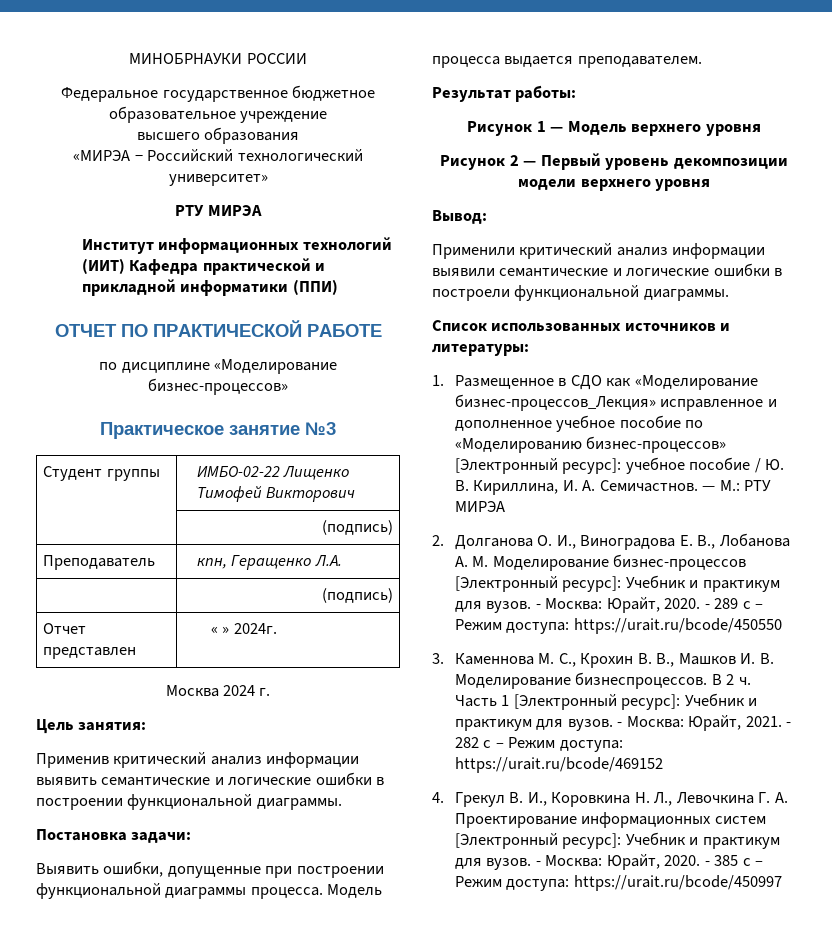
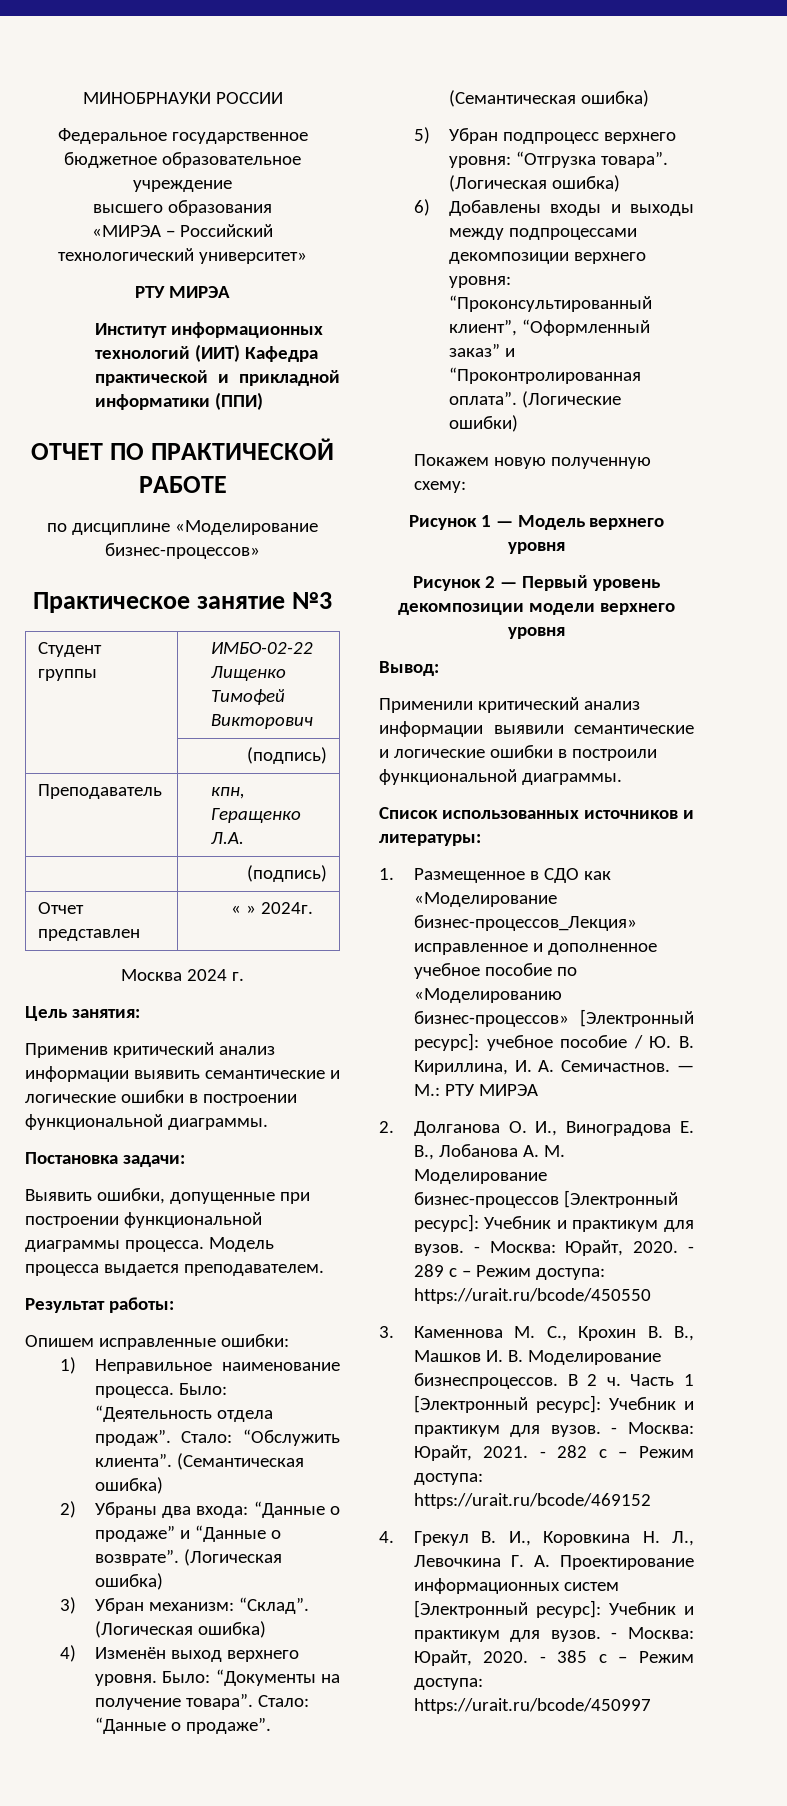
+ Опишем исправленные ошибки:
+ 1) Неправильное наименование процесса. Было: “Деятельность отдела продаж”. Стало: “Обслужить клиента”. (Семантическая ошибка)
+ 2) Убраны два входа: “Данные о продаже” и “Данные о возврате”. (Логическая ошибка)
+ 3) Убран механизм: “Склад”. (Логическая ошибка)
+ 4) Изменён выход верхнего уровня. Было: “Документы на получение товара”. Стало: “Данные о продаже”. (Семантическая ошибка)
+ 5) Убран подпроцесс верхнего уровня: “Отгрузка товара”. (Логическая ошибка)
+ 6) Добавлены входы и выходы между подпроцессами декомпозиции верхнего уровня: “Проконсультированный клиент”, “Оформленный заказ” и “Проконтролированная оплата”. (Логические ошибки)
+ Покажем новую полученную схему:
- Применили критический анализ информации выявили семантические и логические ошибки в построели функциональной диаграммы.
+ Применили критический анализ информации выявили семантические и логические ошибки в построили функциональной диаграммы.

